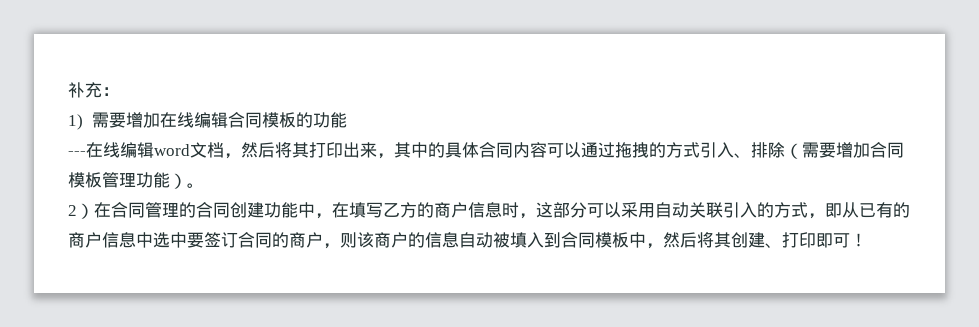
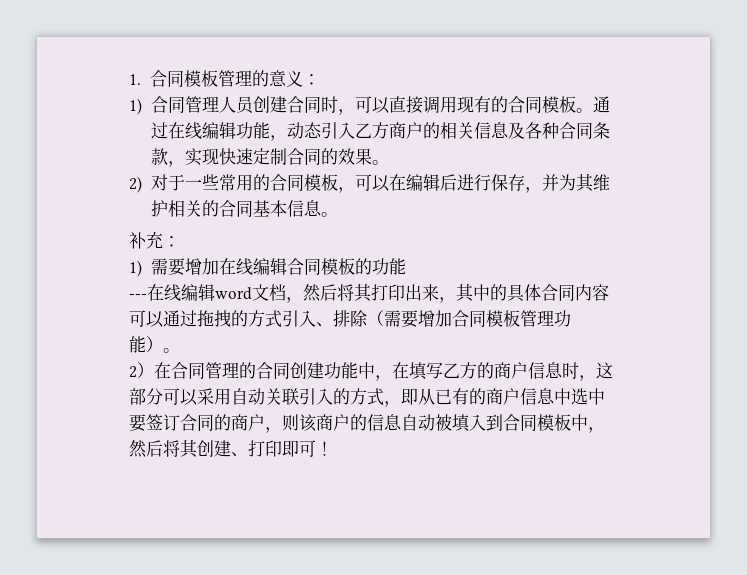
+ 1.合同模板管理的意义：
+ 1)合同管理人员创建合同时，可以直接调用现有的合同模板。通过在线编辑功能，动态引入乙方商户的相关信息及各种合同条款，实现快速定制合同的效果。
+ 2)对于一些常用的合同模板，可以在编辑后进行保存，并为其维护相关的合同基本信息。

